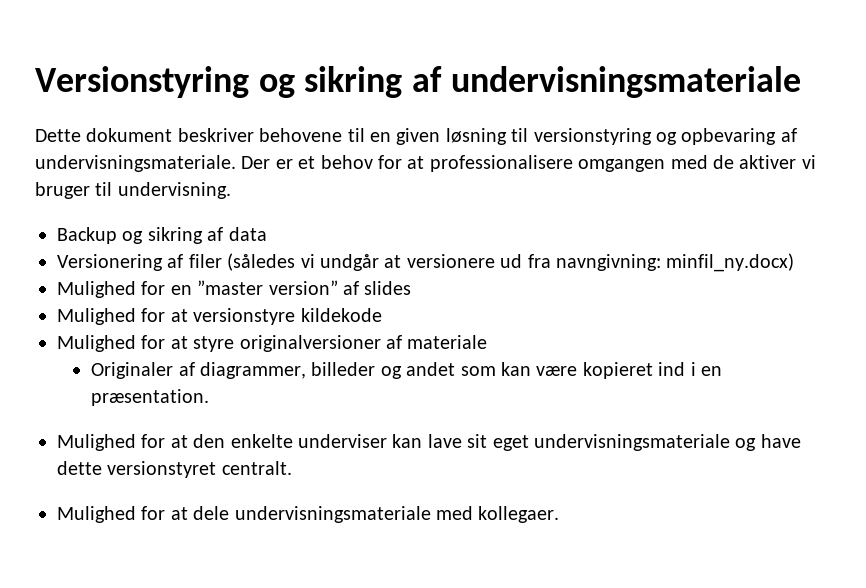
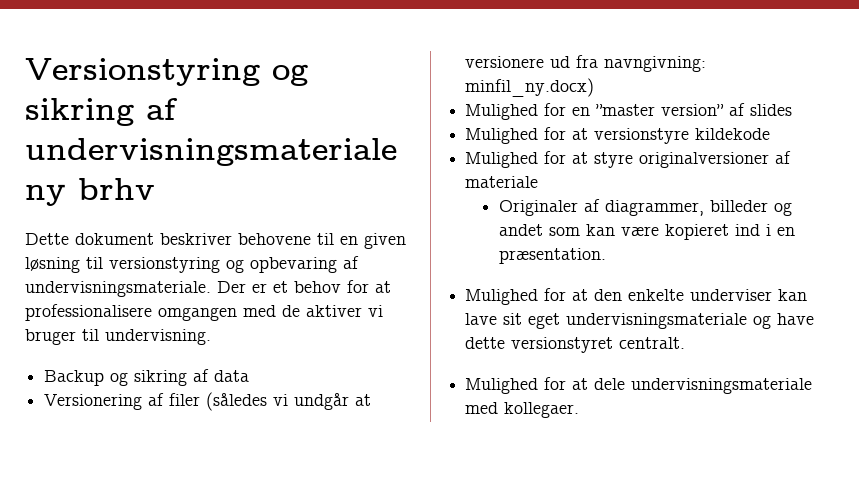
- Versionstyring og sikring af undervisningsmateriale
+ Versionstyring og sikring af undervisningsmateriale ny brhv

